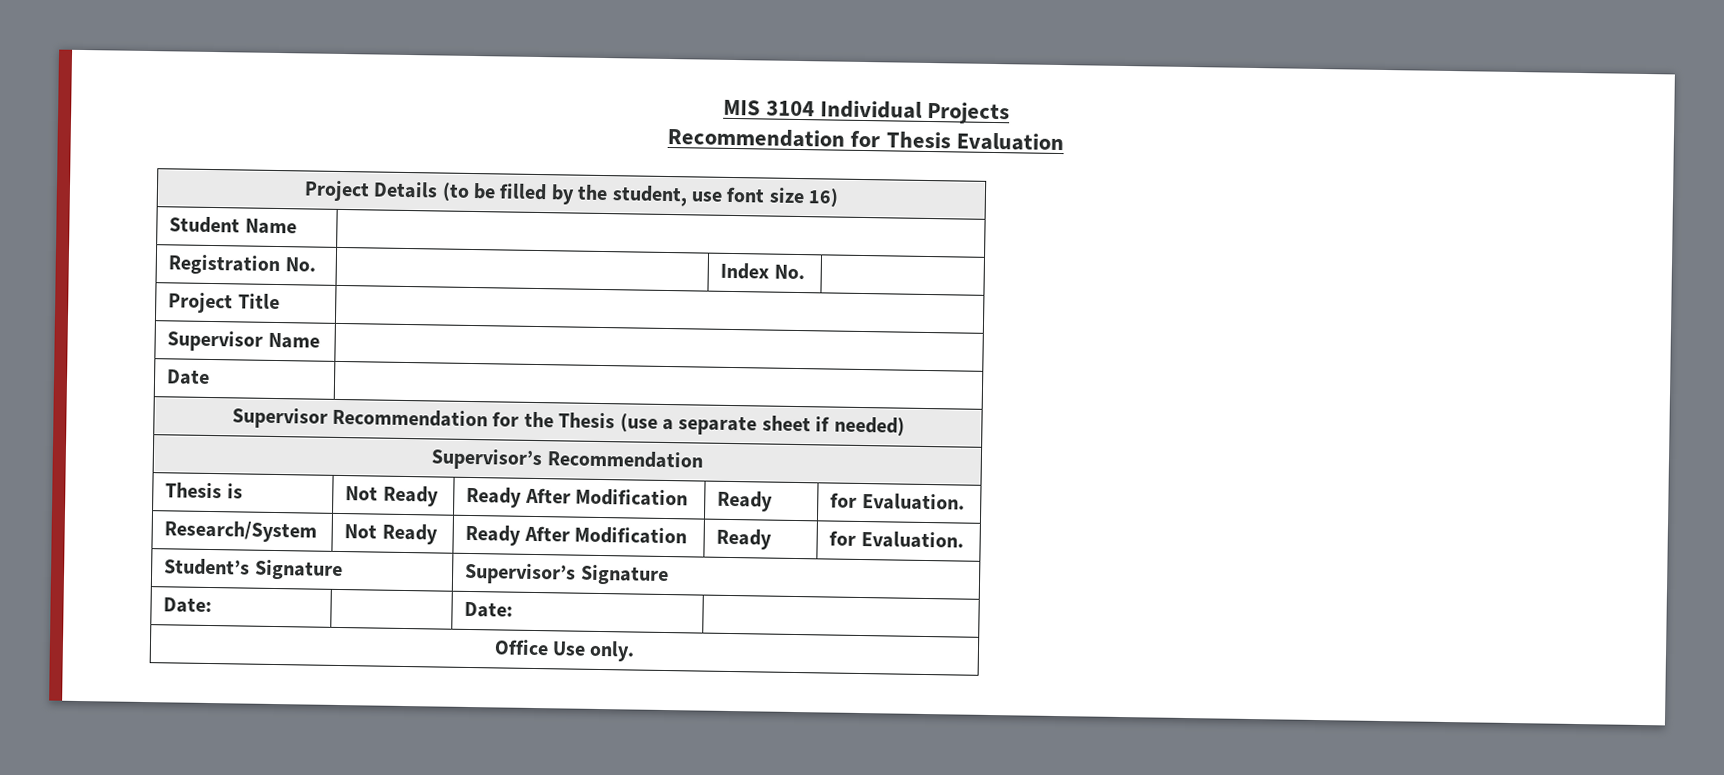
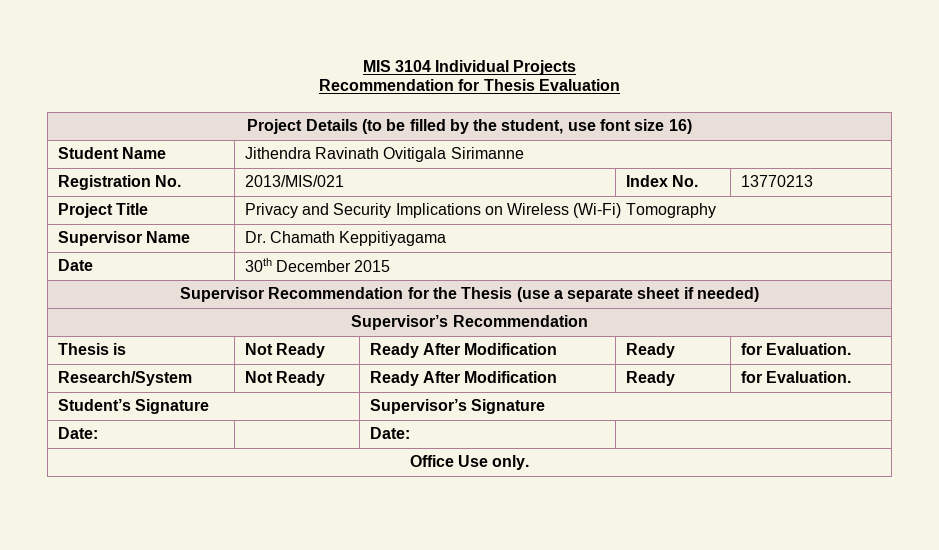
- Student Name |
+ Student Name | Jithendra Ravinath Ovitigala Sirimanne
- Registration No. | | Index No. |
+ Registration No. | 2013/MIS/021 | Index No. | 13770213
- Project Title |
- Supervisor Name |
- Date |
+ Project Title | Privacy and Security Implications on Wireless (Wi-Fi) Tomography
+ Supervisor Name | Dr. Chamath Keppitiyagama
+ Date | 30th December 2015

